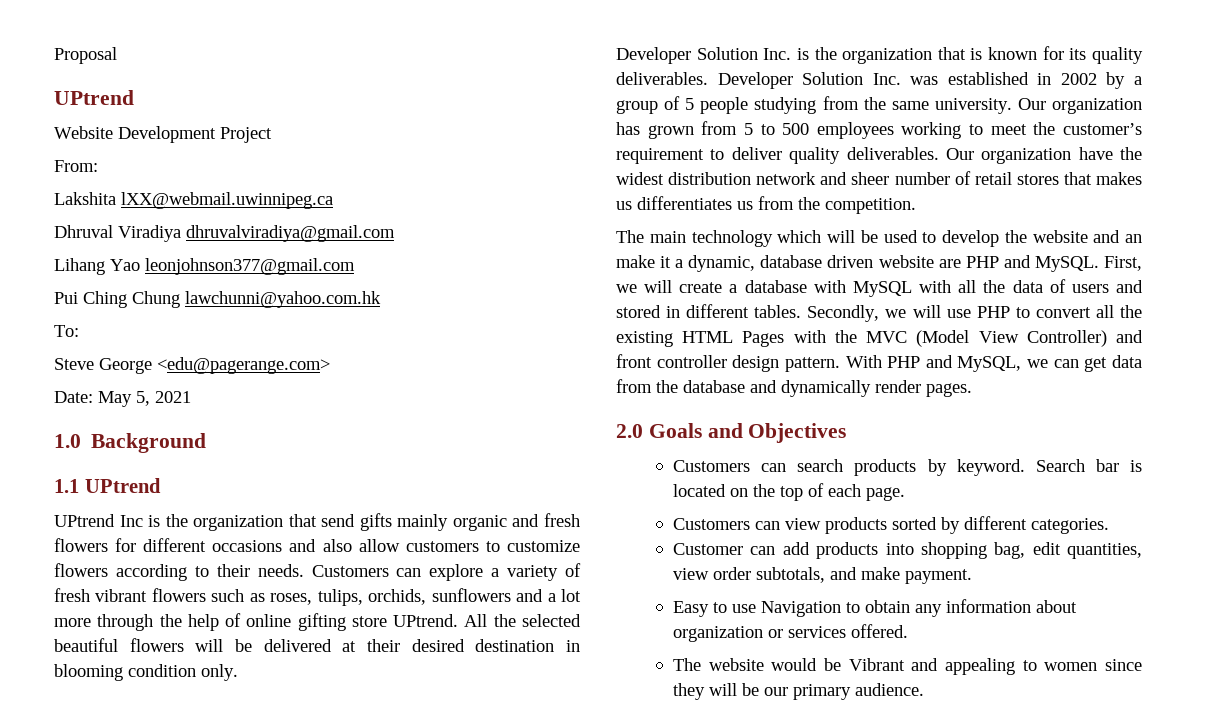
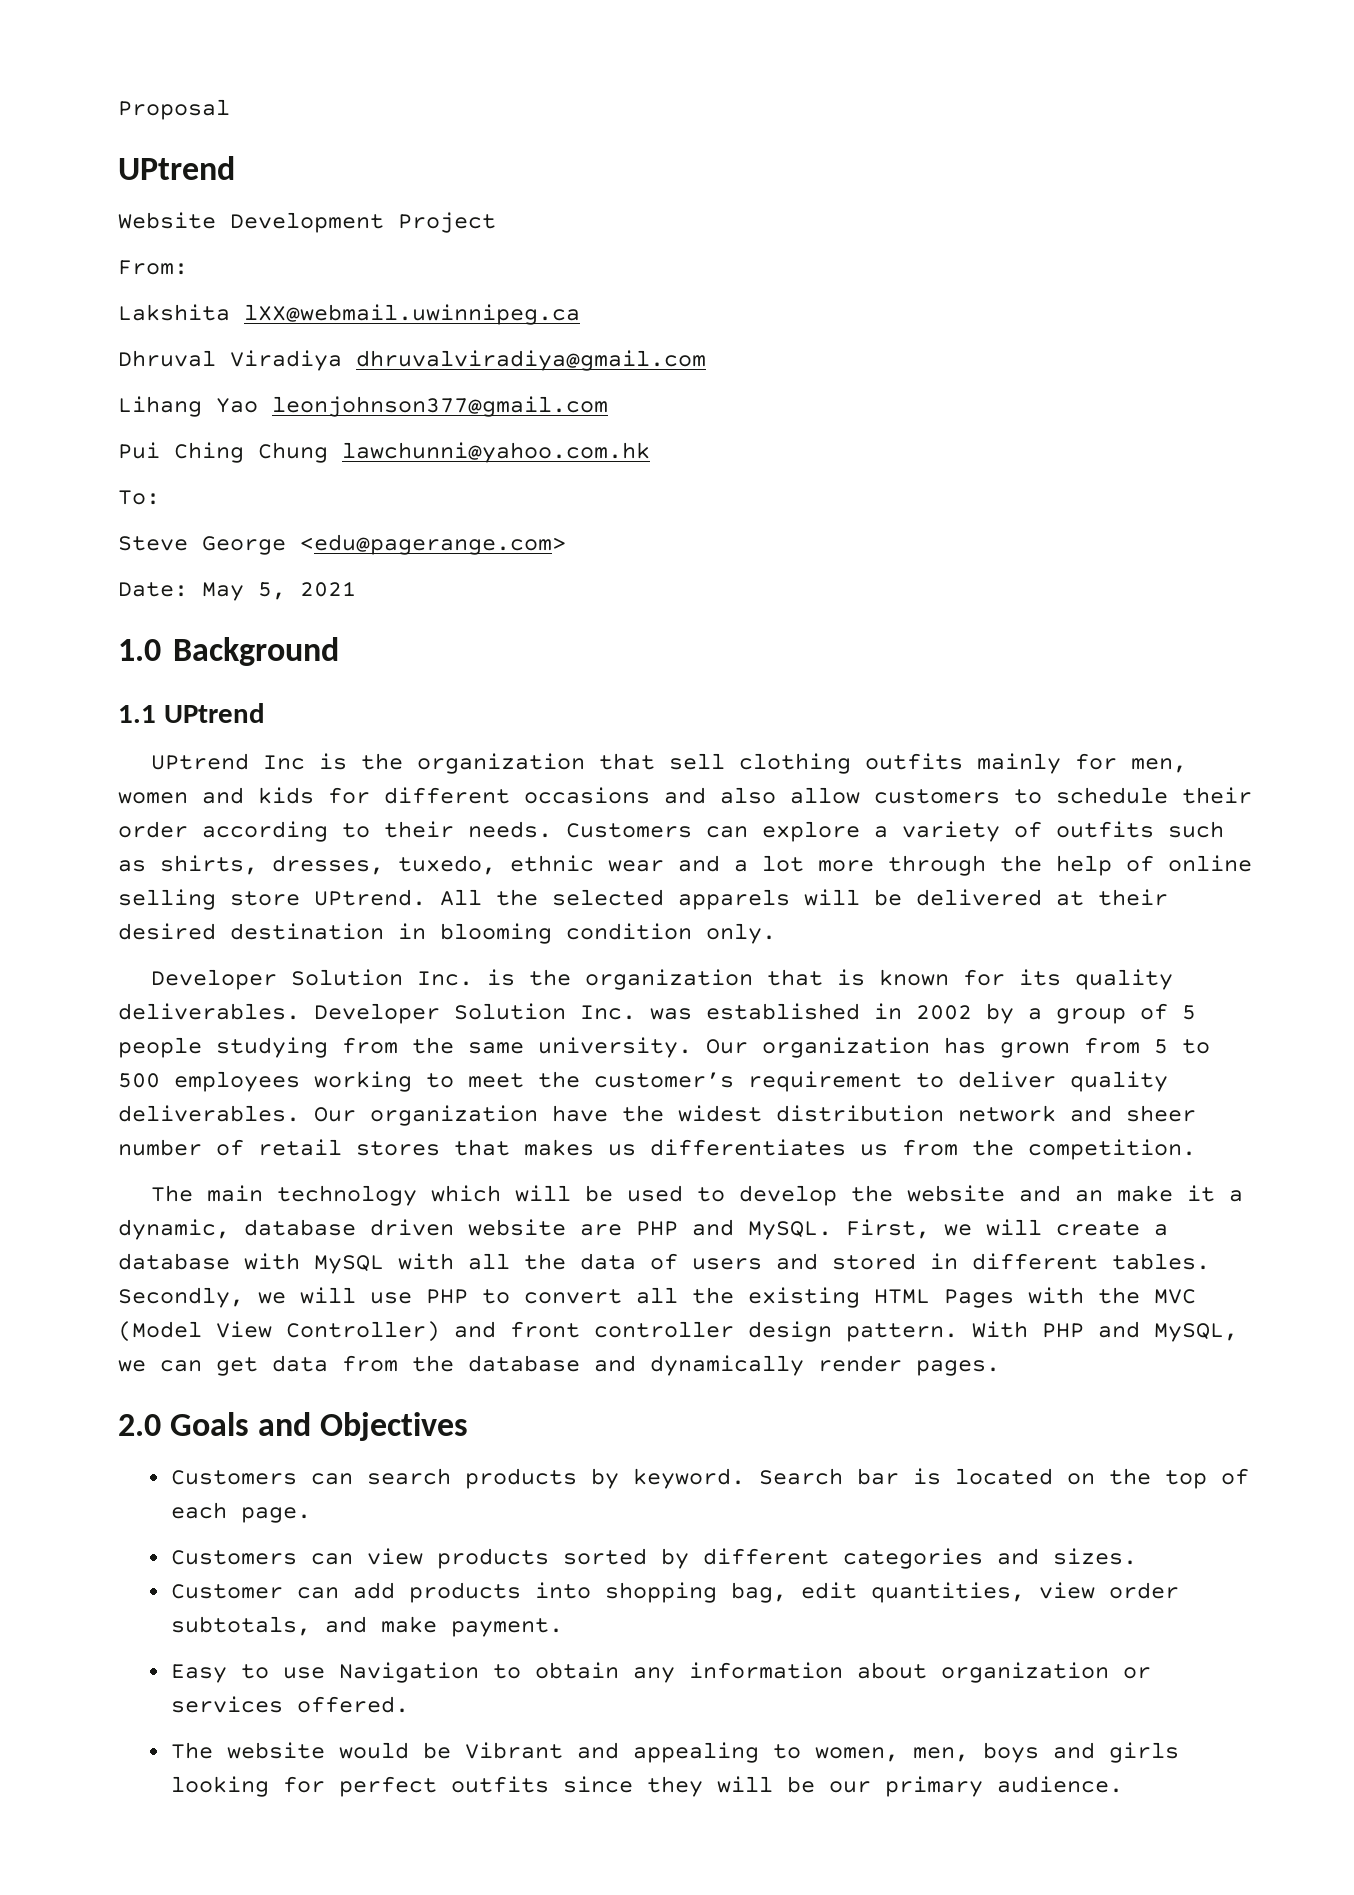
- UPtrend Inc is the organization that send gifts mainly organic and fresh flowers for different occasions and also allow customers to customize flowers according to their needs.
+ UPtrend Inc is the organization that sell clothing outfits mainly for men, women and kids for different occasions and also allow customers to schedule their order according to their needs.
- Customers can explore a variety of fresh vibrant flowers such as roses, tulips, orchids, sunflowers and a lot more through the help of online gifting store UPtrend.
+ Customers can explore a variety of outfits such as shirts, dresses, tuxedo, ethnic wear and a lot more through the help of online selling store UPtrend.
- All the selected beautiful flowers will be delivered at their desired destination in blooming condition only.
+ All the selected apparels will be delivered at their desired destination in blooming condition only.
- Customers can view products sorted by different categories.
+ Customers can view products sorted by different categories and sizes.
- The website would be Vibrant and appealing to women since they will be our primary audience.
+ The website would be Vibrant and appealing to women, men, boys and girls looking for perfect outfits since they will be our primary audience.

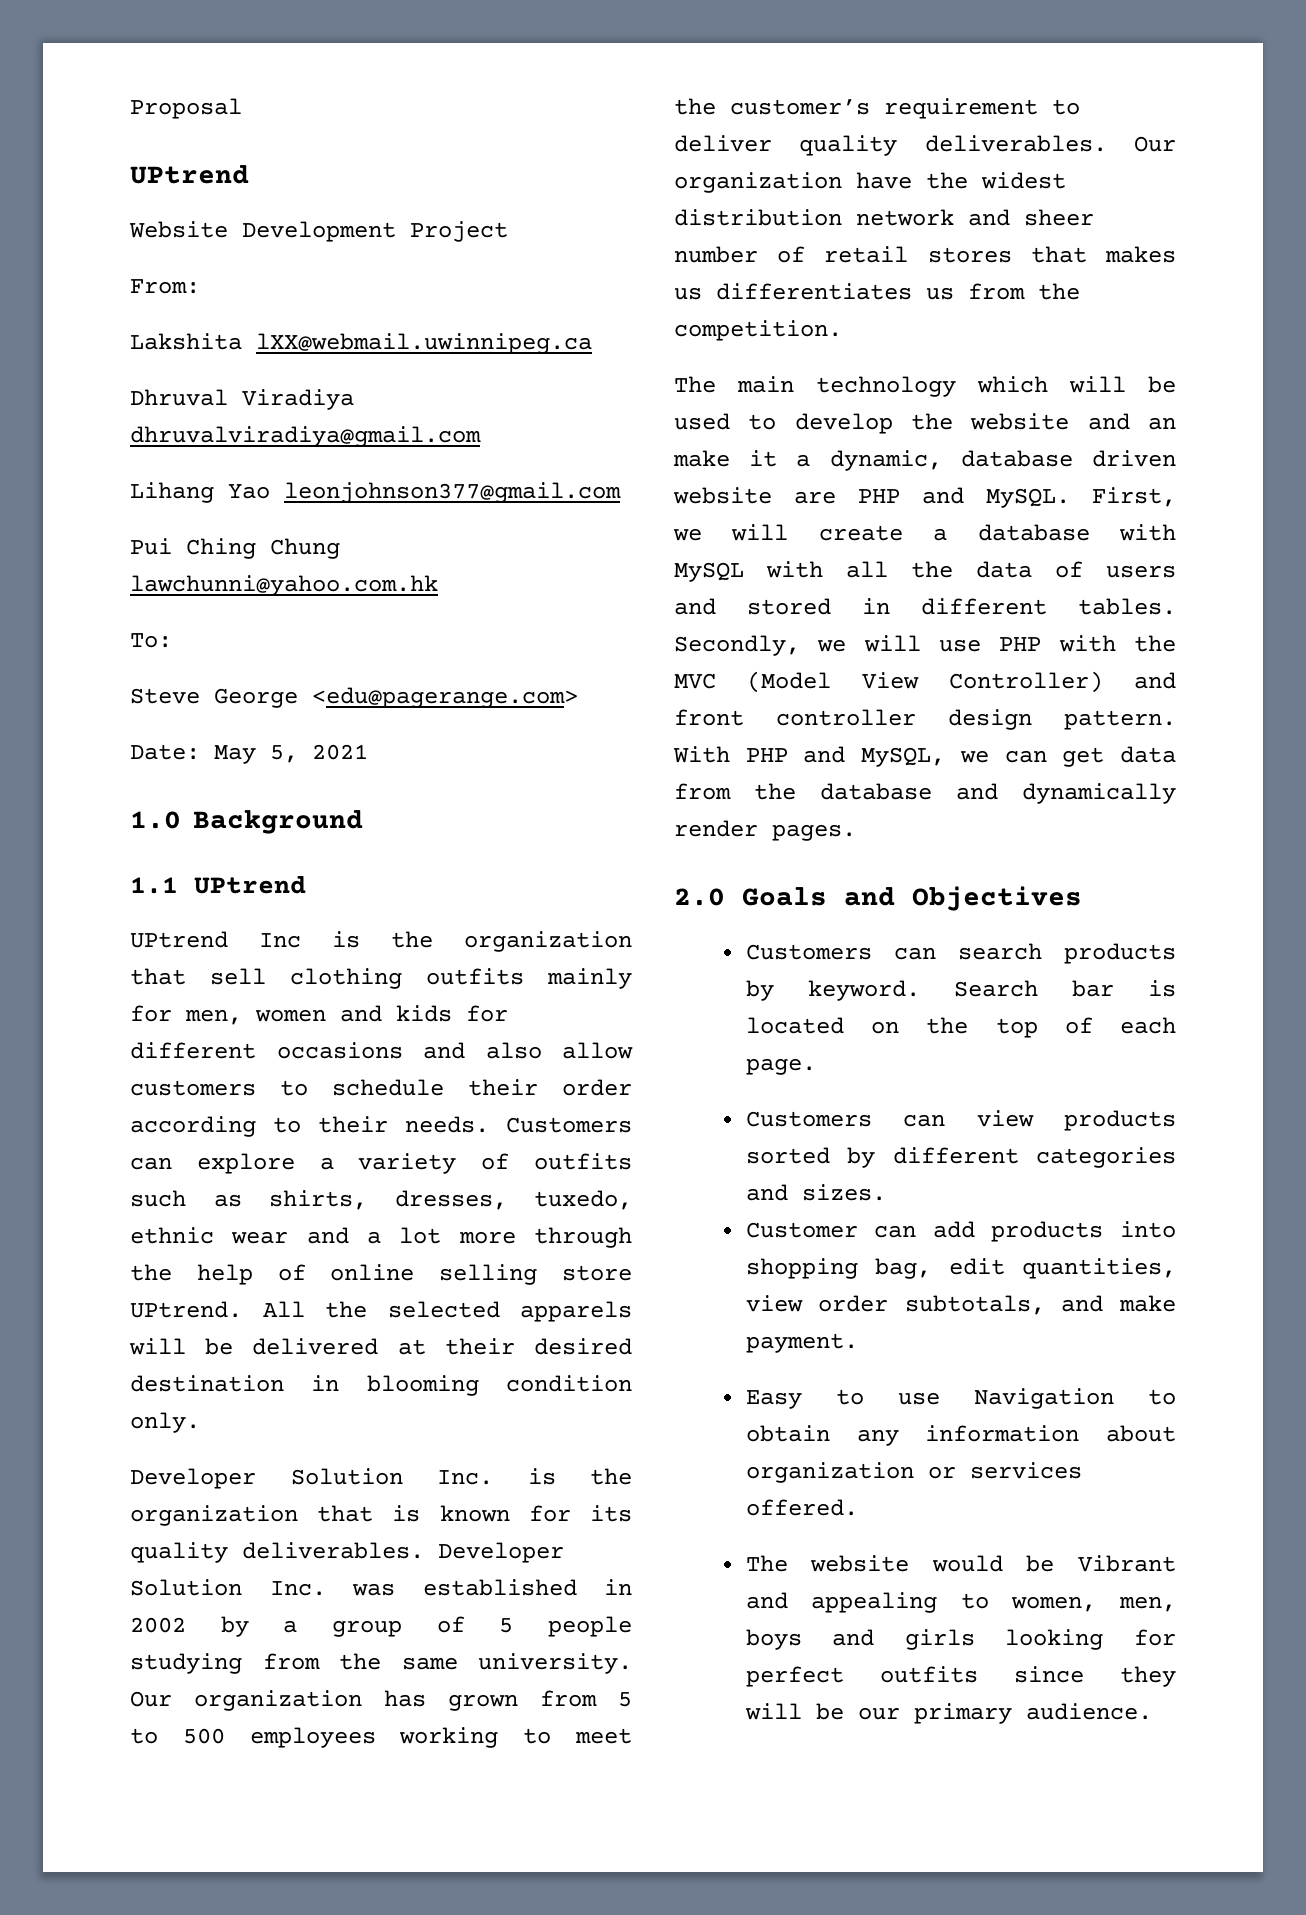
- Secondly, we will use PHP to convert all the existing HTML Pages with the MVC (Model View Controller) and front controller design pattern.
+ Secondly, we will use PHP with the MVC (Model View Controller) and front controller design pattern.

